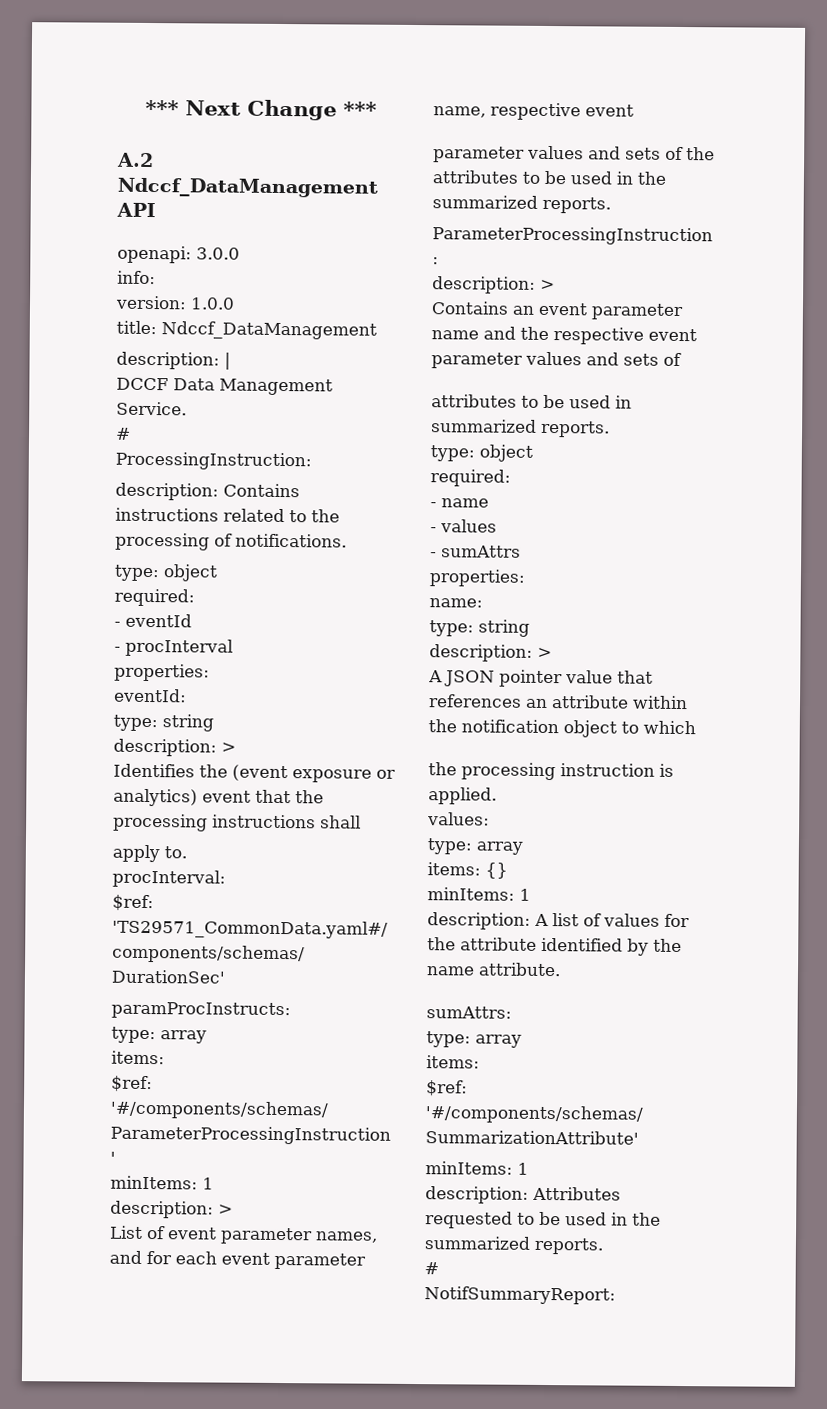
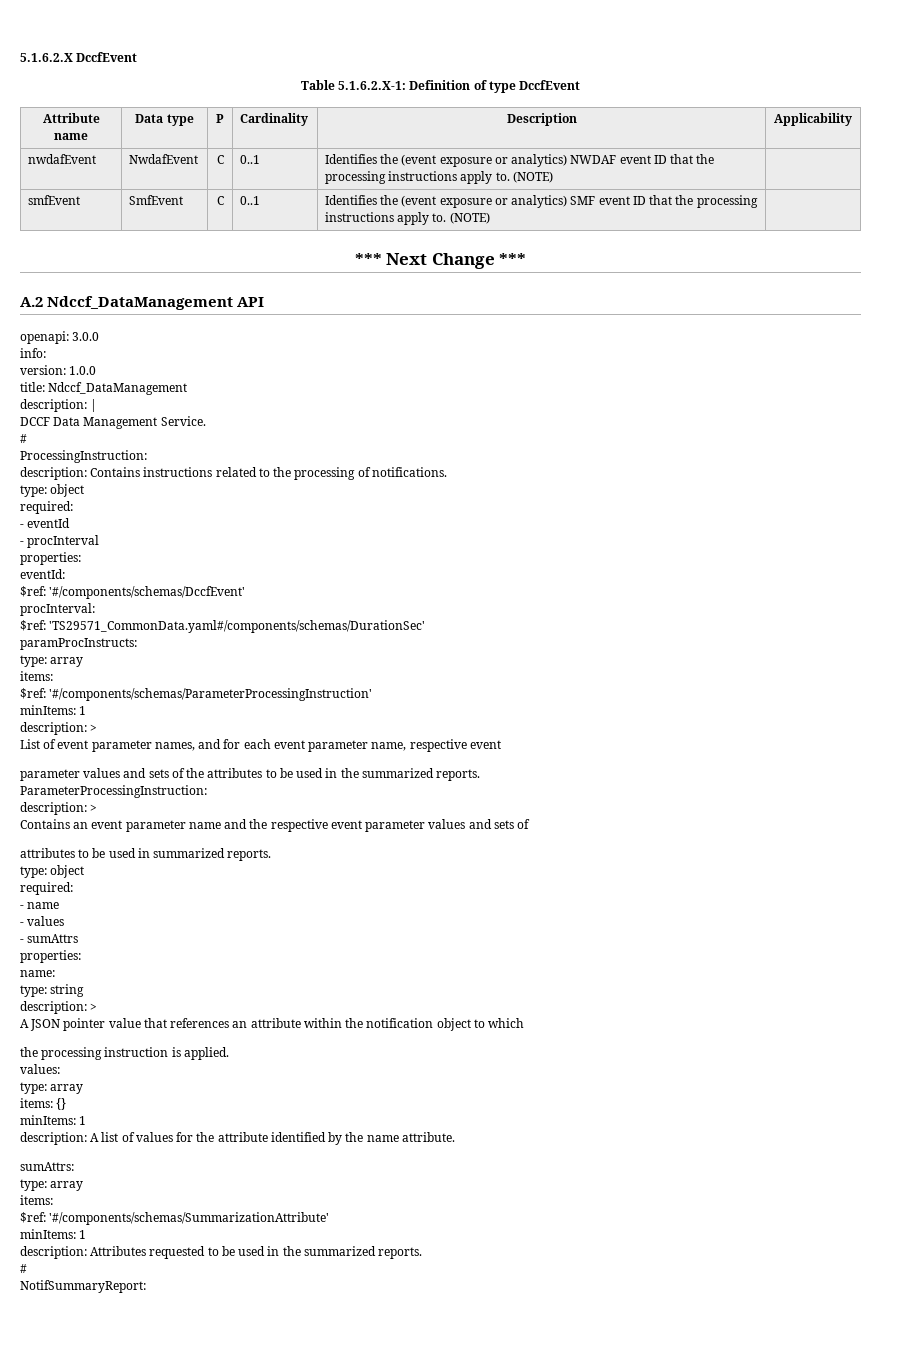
+ 5.1.6.2.X DccfEvent
+ Table 5.1.6.2.X-1: Definition of type DccfEvent
+ Attribute name | Data type | P | Cardinality | Description | Applicability
+ nwdafEvent | NwdafEvent | C | 0..1 | Identifies the (event exposure or analytics) NWDAF event ID that the processing instructions apply to. (NOTE) |
+ smfEvent | SmfEvent | C | 0..1 | Identifies the (event exposure or analytics) SMF event ID that the processing instructions apply to. (NOTE) |
  eventId:
- type: string
- description: >
- Identifies the (event exposure or analytics) event that the processing instructions shall
- apply to.
+ $ref: '#/components/schemas/DccfEvent'

